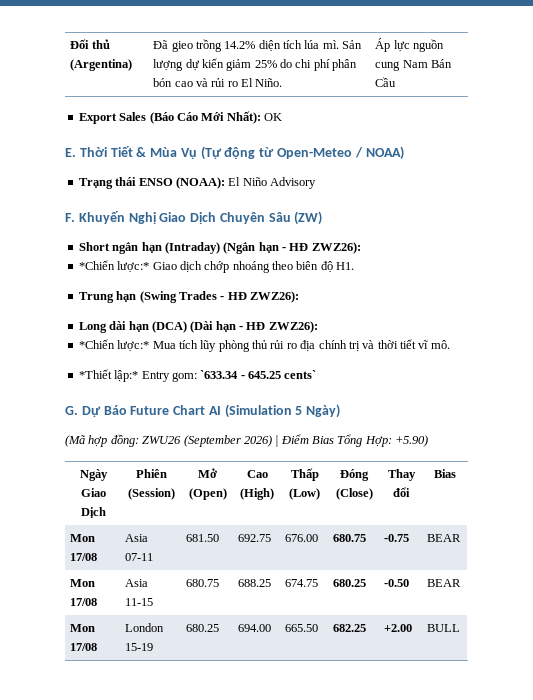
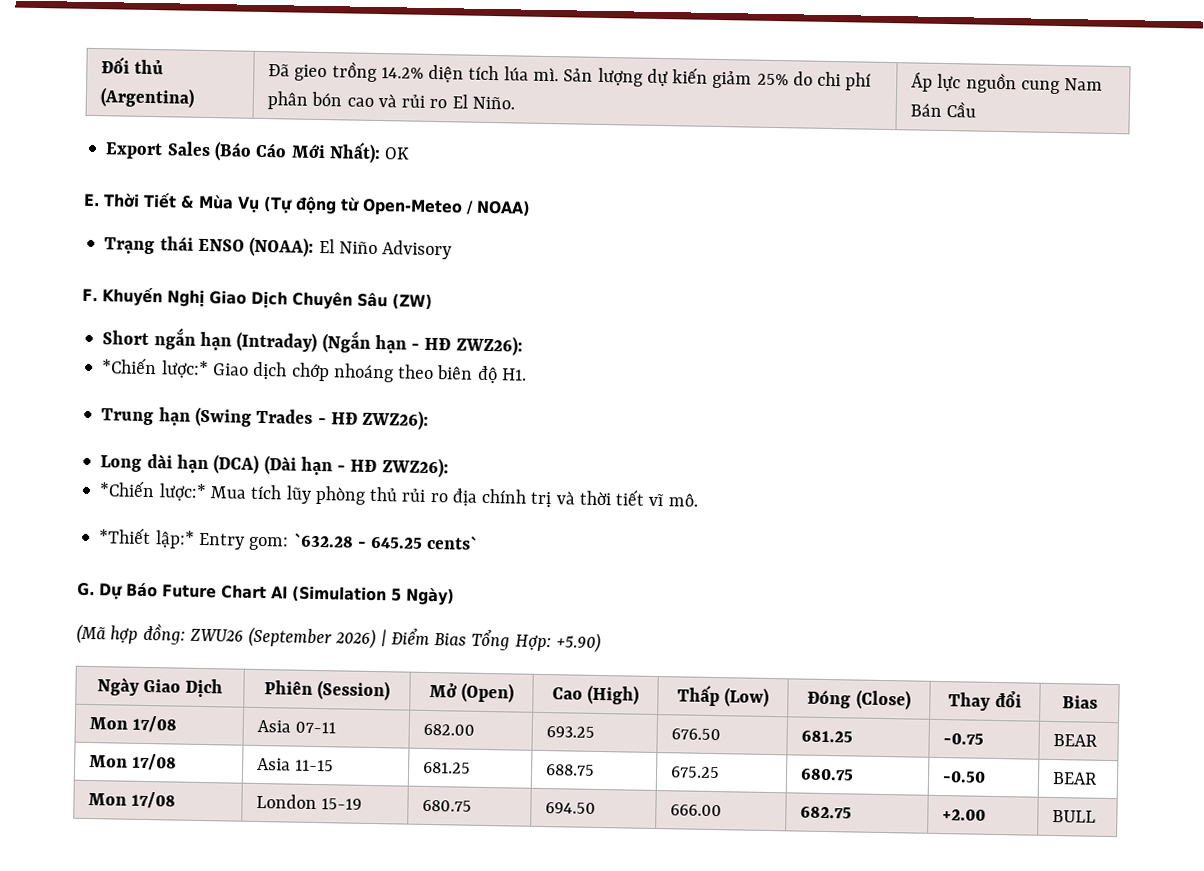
- *Thiết lập:* Entry gom: `633.34 - 645.25 cents`
+ *Thiết lập:* Entry gom: `632.28 - 645.25 cents`
- Mon 17/08 | Asia 07-11 | 681.50 | 692.75 | 676.00 | 680.75 | -0.75 | BEAR
+ Mon 17/08 | Asia 07-11 | 682.00 | 693.25 | 676.50 | 681.25 | -0.75 | BEAR
- Mon 17/08 | Asia 11-15 | 680.75 | 688.25 | 674.75 | 680.25 | -0.50 | BEAR
+ Mon 17/08 | Asia 11-15 | 681.25 | 688.75 | 675.25 | 680.75 | -0.50 | BEAR
- Mon 17/08 | London 15-19 | 680.25 | 694.00 | 665.50 | 682.25 | +2.00 | BULL
+ Mon 17/08 | London 15-19 | 680.75 | 694.50 | 666.00 | 682.75 | +2.00 | BULL

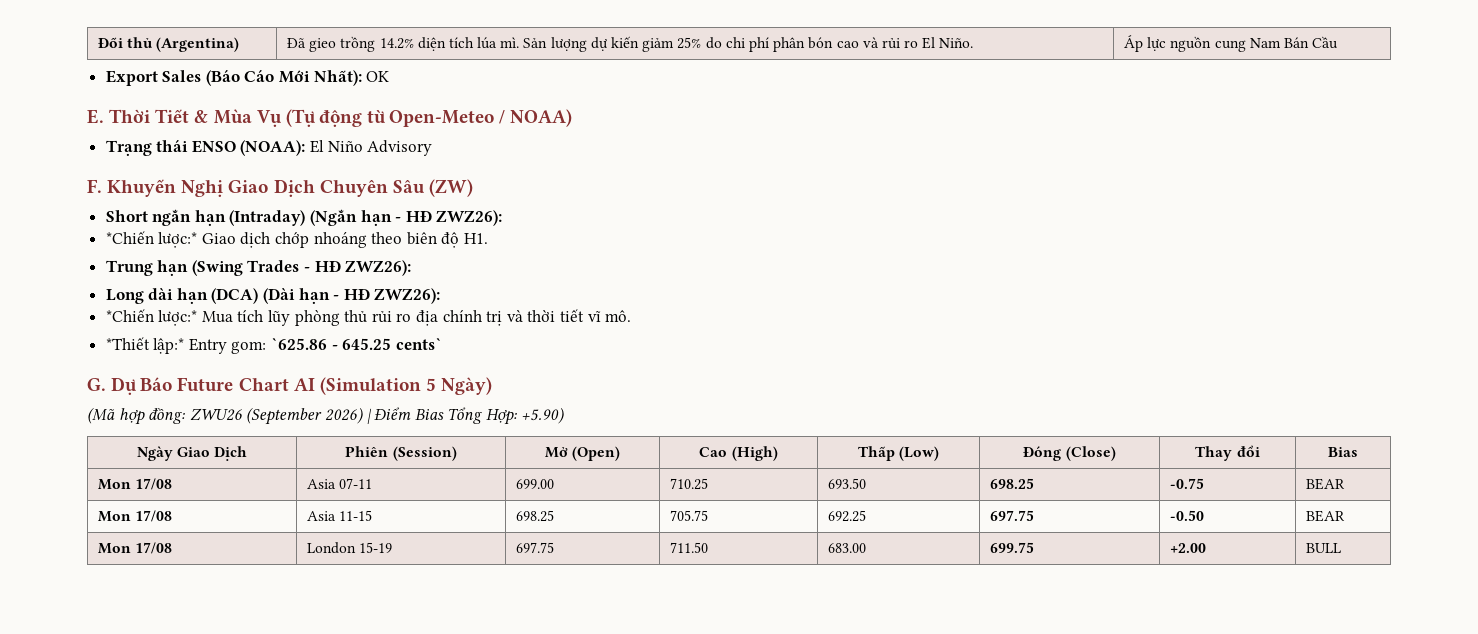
- *Thiết lập:* Entry gom: `632.28 - 645.25 cents`
+ *Thiết lập:* Entry gom: `625.86 - 645.25 cents`
- Mon 17/08 | Asia 07-11 | 682.00 | 693.25 | 676.50 | 681.25 | -0.75 | BEAR
+ Mon 17/08 | Asia 07-11 | 699.00 | 710.25 | 693.50 | 698.25 | -0.75 | BEAR
- Mon 17/08 | Asia 11-15 | 681.25 | 688.75 | 675.25 | 680.75 | -0.50 | BEAR
+ Mon 17/08 | Asia 11-15 | 698.25 | 705.75 | 692.25 | 697.75 | -0.50 | BEAR
- Mon 17/08 | London 15-19 | 680.75 | 694.50 | 666.00 | 682.75 | +2.00 | BULL
+ Mon 17/08 | London 15-19 | 697.75 | 711.50 | 683.00 | 699.75 | +2.00 | BULL

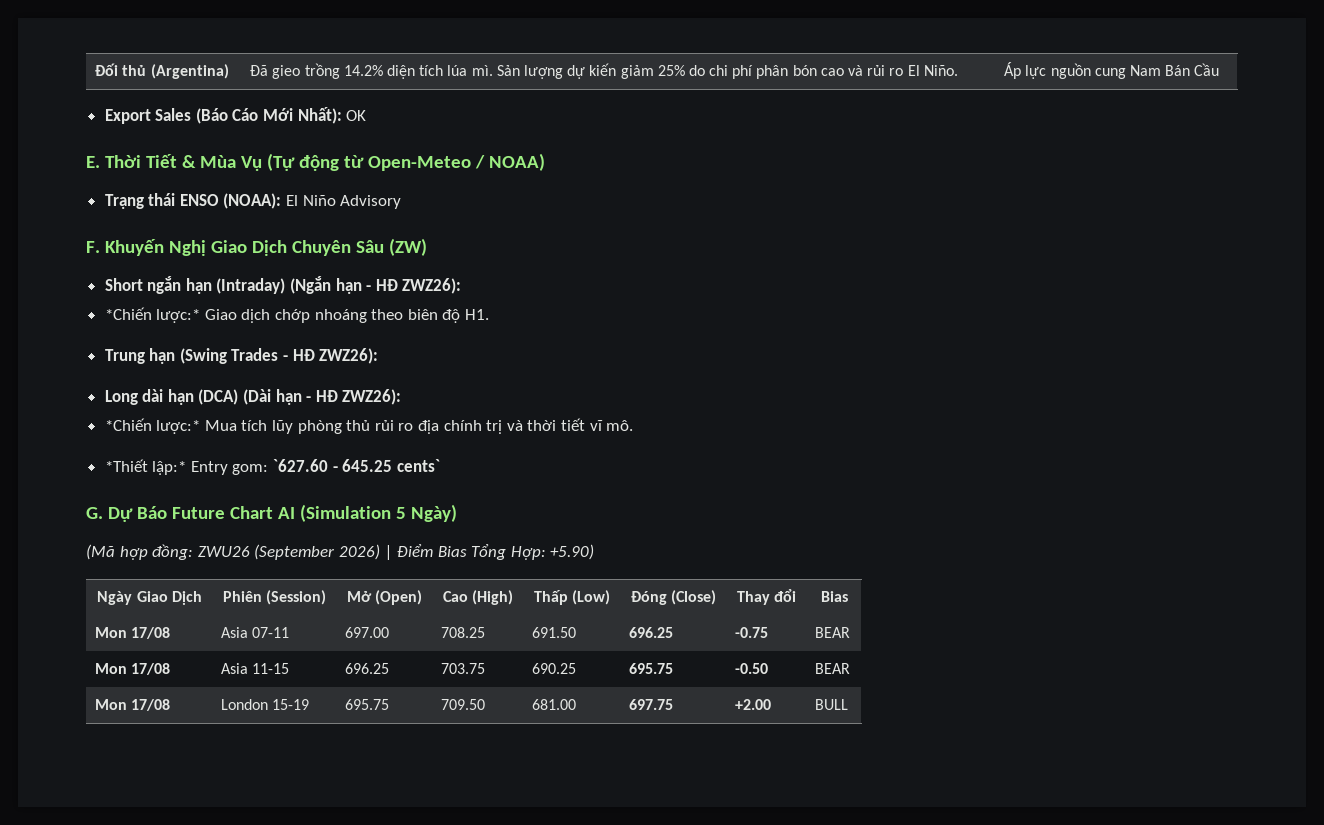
- *Thiết lập:* Entry gom: `625.86 - 645.25 cents`
+ *Thiết lập:* Entry gom: `627.60 - 645.25 cents`
- Mon 17/08 | Asia 07-11 | 699.00 | 710.25 | 693.50 | 698.25 | -0.75 | BEAR
+ Mon 17/08 | Asia 07-11 | 697.00 | 708.25 | 691.50 | 696.25 | -0.75 | BEAR
- Mon 17/08 | Asia 11-15 | 698.25 | 705.75 | 692.25 | 697.75 | -0.50 | BEAR
+ Mon 17/08 | Asia 11-15 | 696.25 | 703.75 | 690.25 | 695.75 | -0.50 | BEAR
- Mon 17/08 | London 15-19 | 697.75 | 711.50 | 683.00 | 699.75 | +2.00 | BULL
+ Mon 17/08 | London 15-19 | 695.75 | 709.50 | 681.00 | 697.75 | +2.00 | BULL

